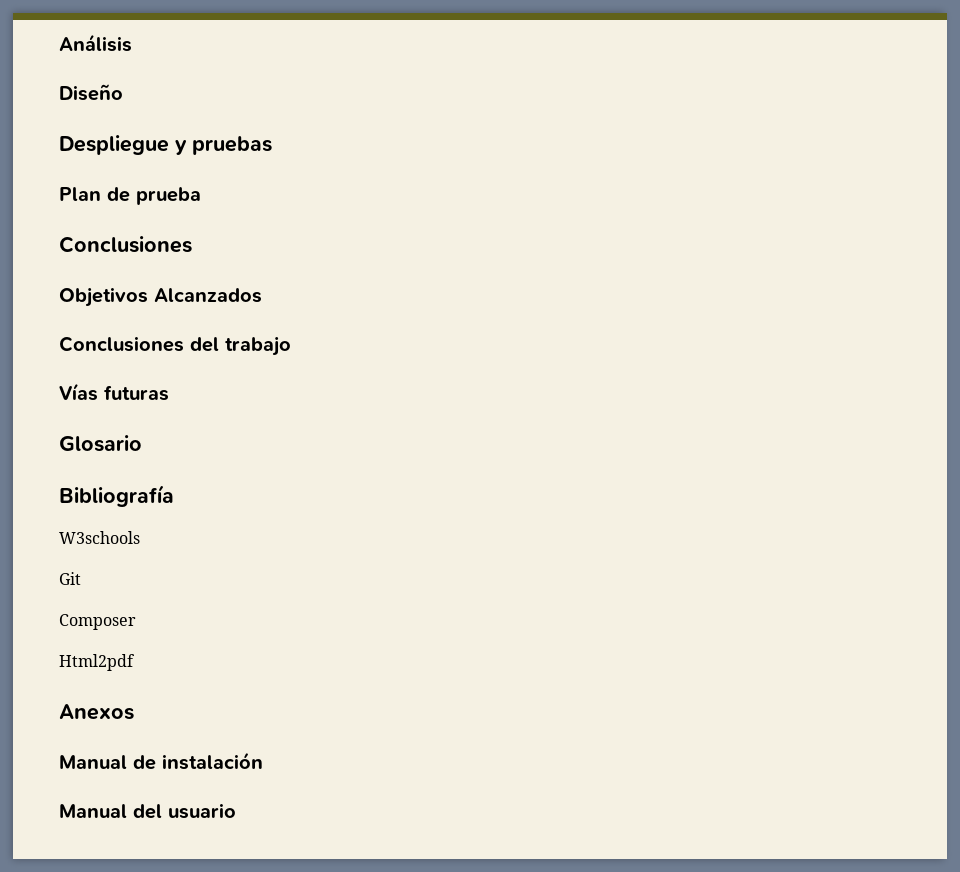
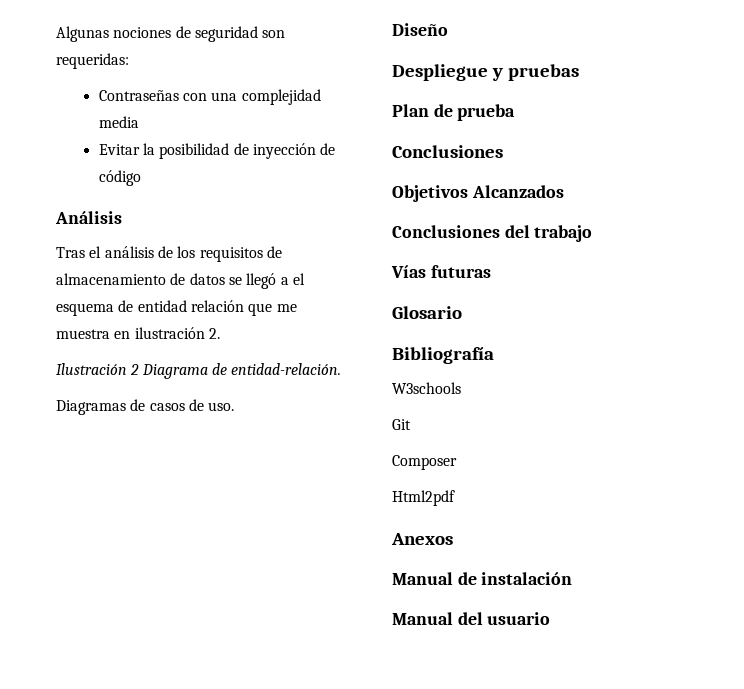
+ Algunas nociones de seguridad son requeridas:
+ Contraseñas con una complejidad media
+ Evitar la posibilidad de inyección de código
  Análisis
+ Tras el análisis de los requisitos de almacenamiento de datos se llegó a el esquema de entidad relación que me muestra en ilustración 2.
+ Ilustración 2 Diagrama de entidad-relación.
+ Diagramas de casos de uso.

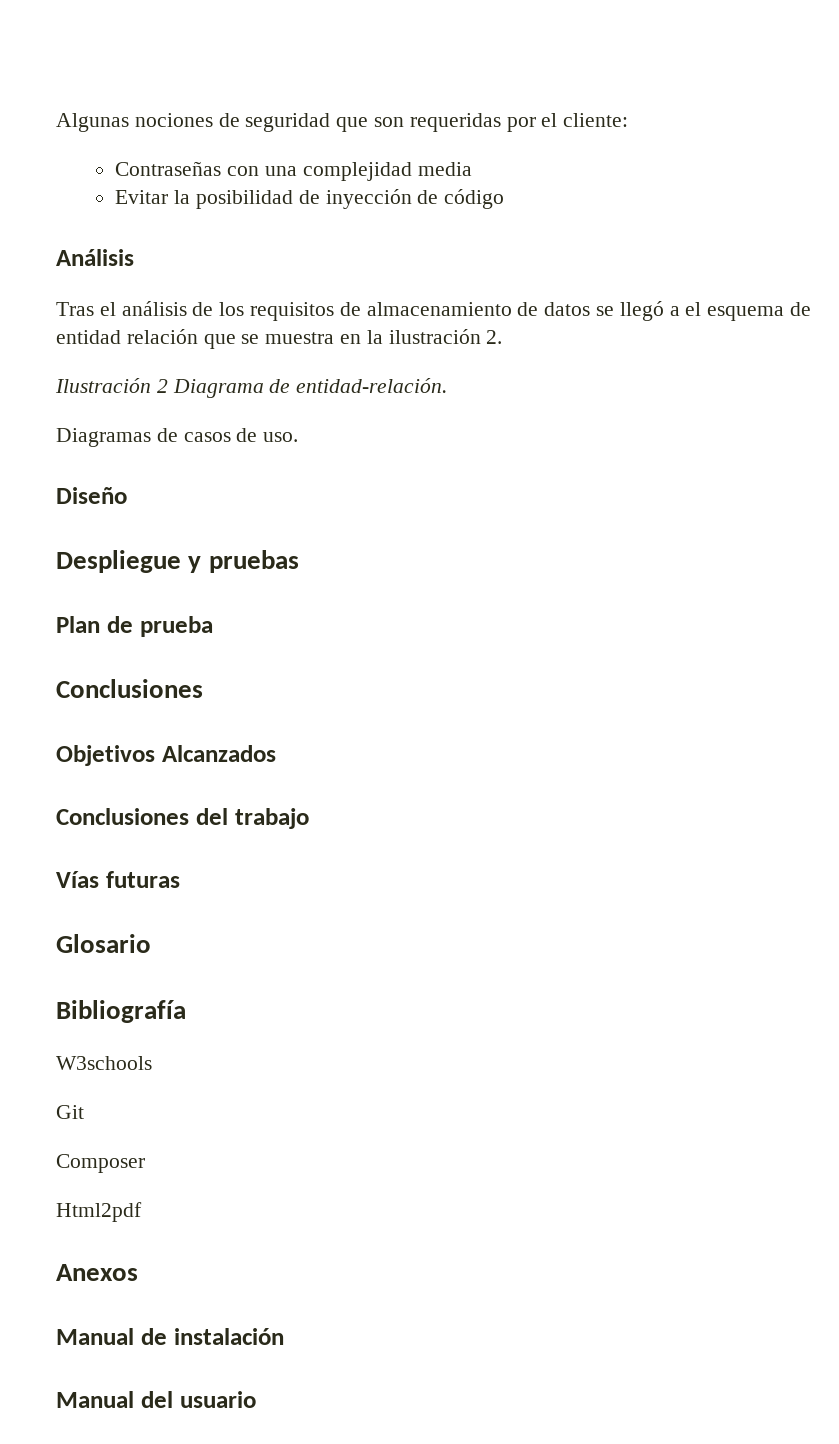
- Algunas nociones de seguridad son requeridas:
+ Algunas nociones de seguridad que son requeridas por el cliente:
- Tras el análisis de los requisitos de almacenamiento de datos se llegó a el esquema de entidad relación que me muestra en ilustración 2.
+ Tras el análisis de los requisitos de almacenamiento de datos se llegó a el esquema de entidad relación que se muestra en la ilustración 2.

